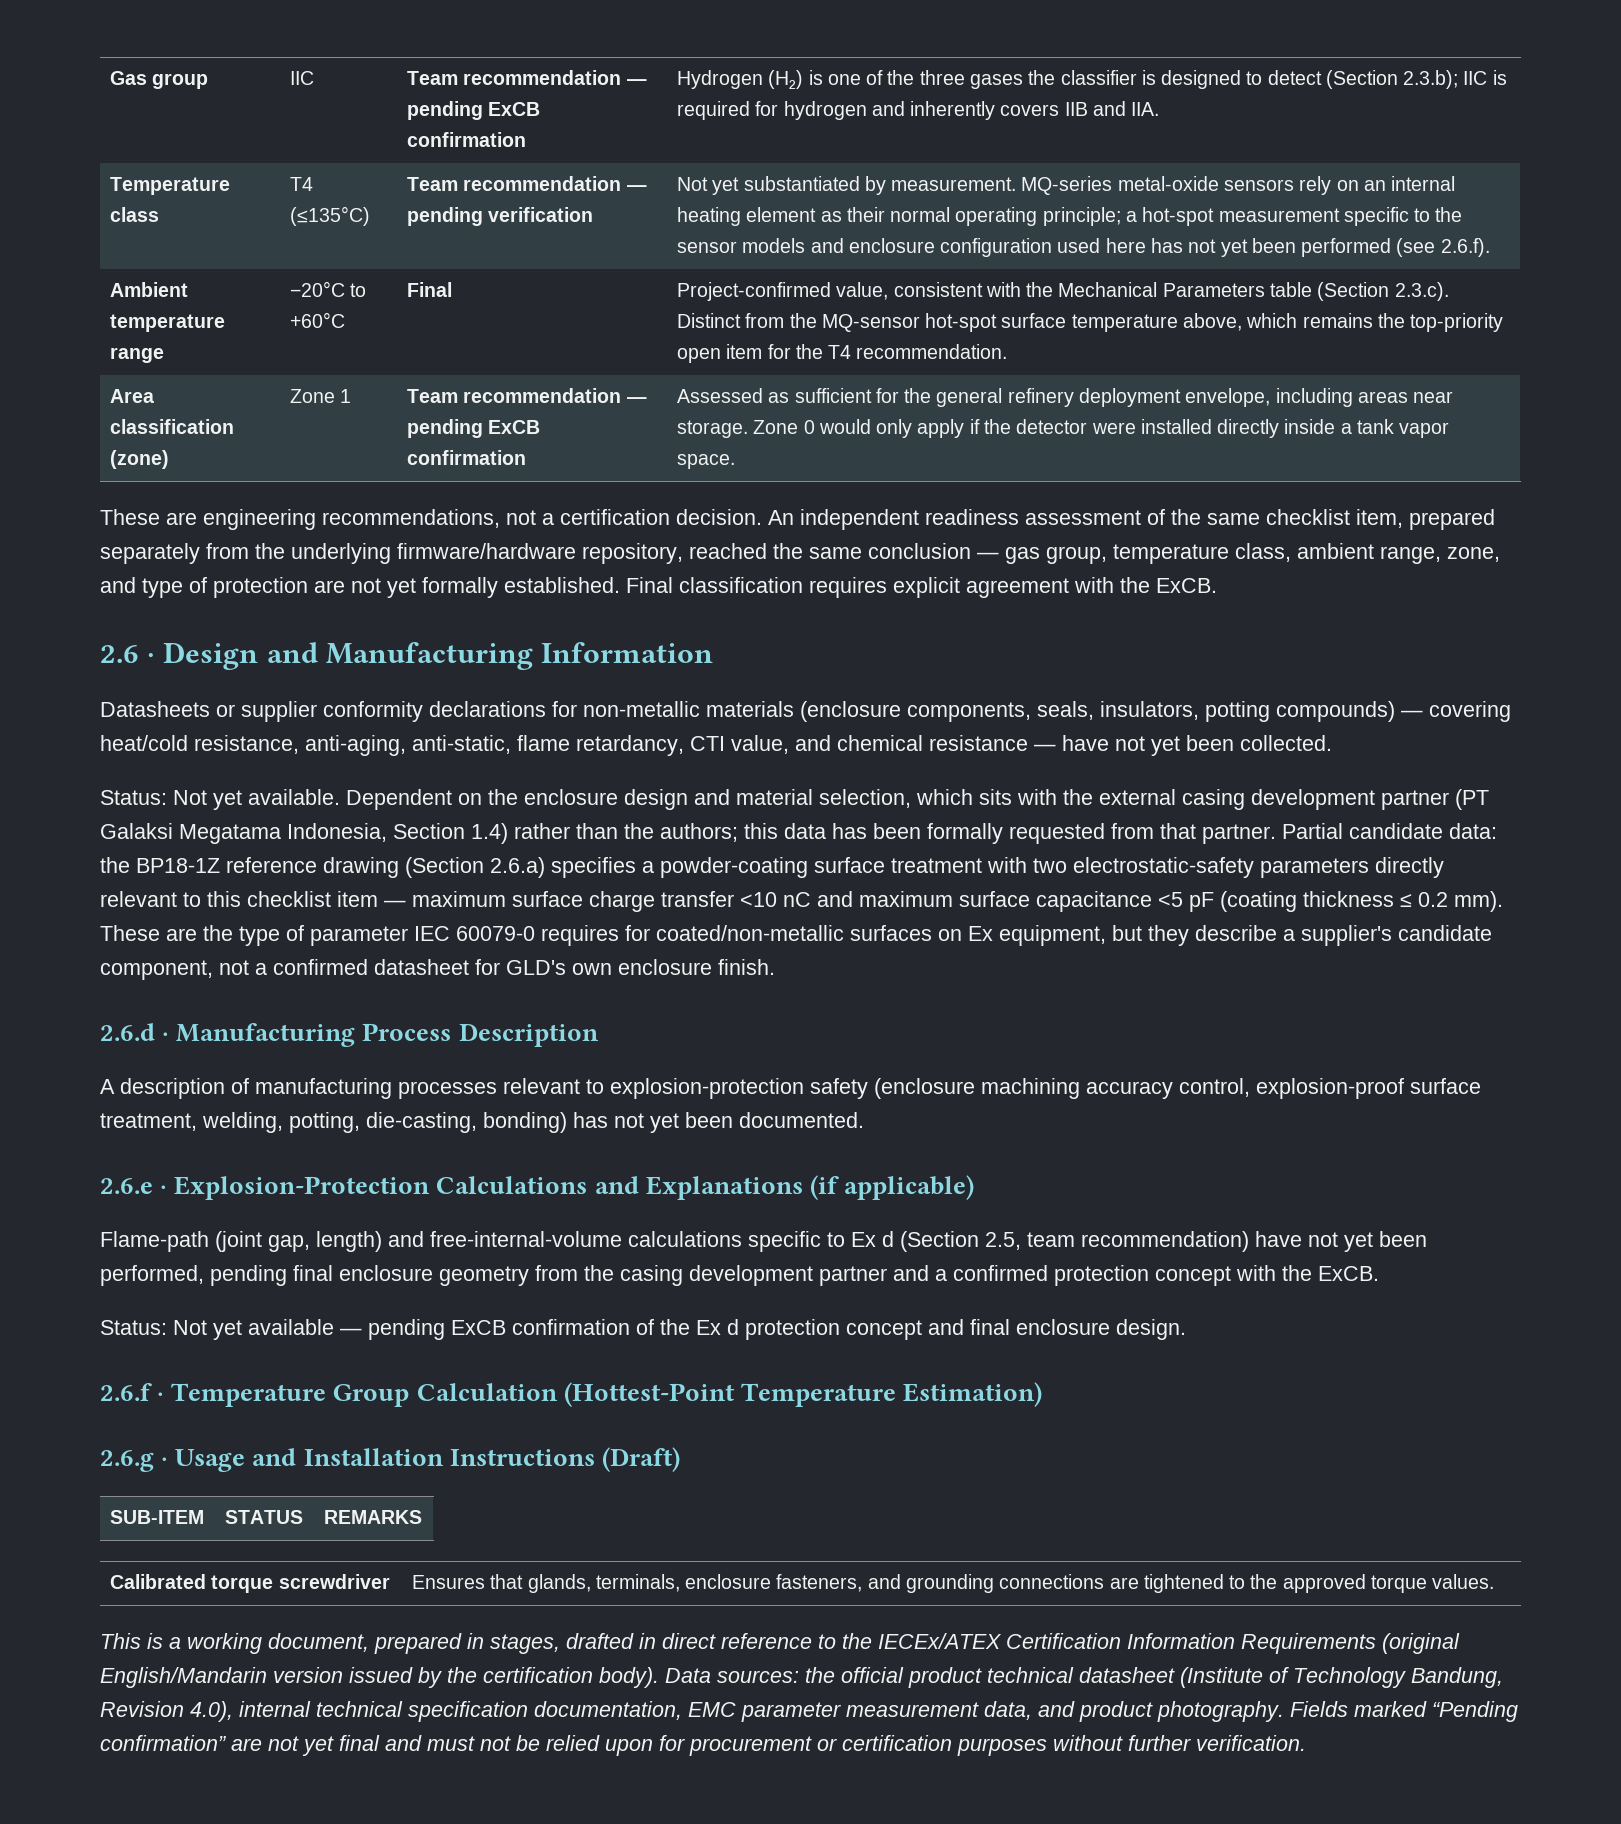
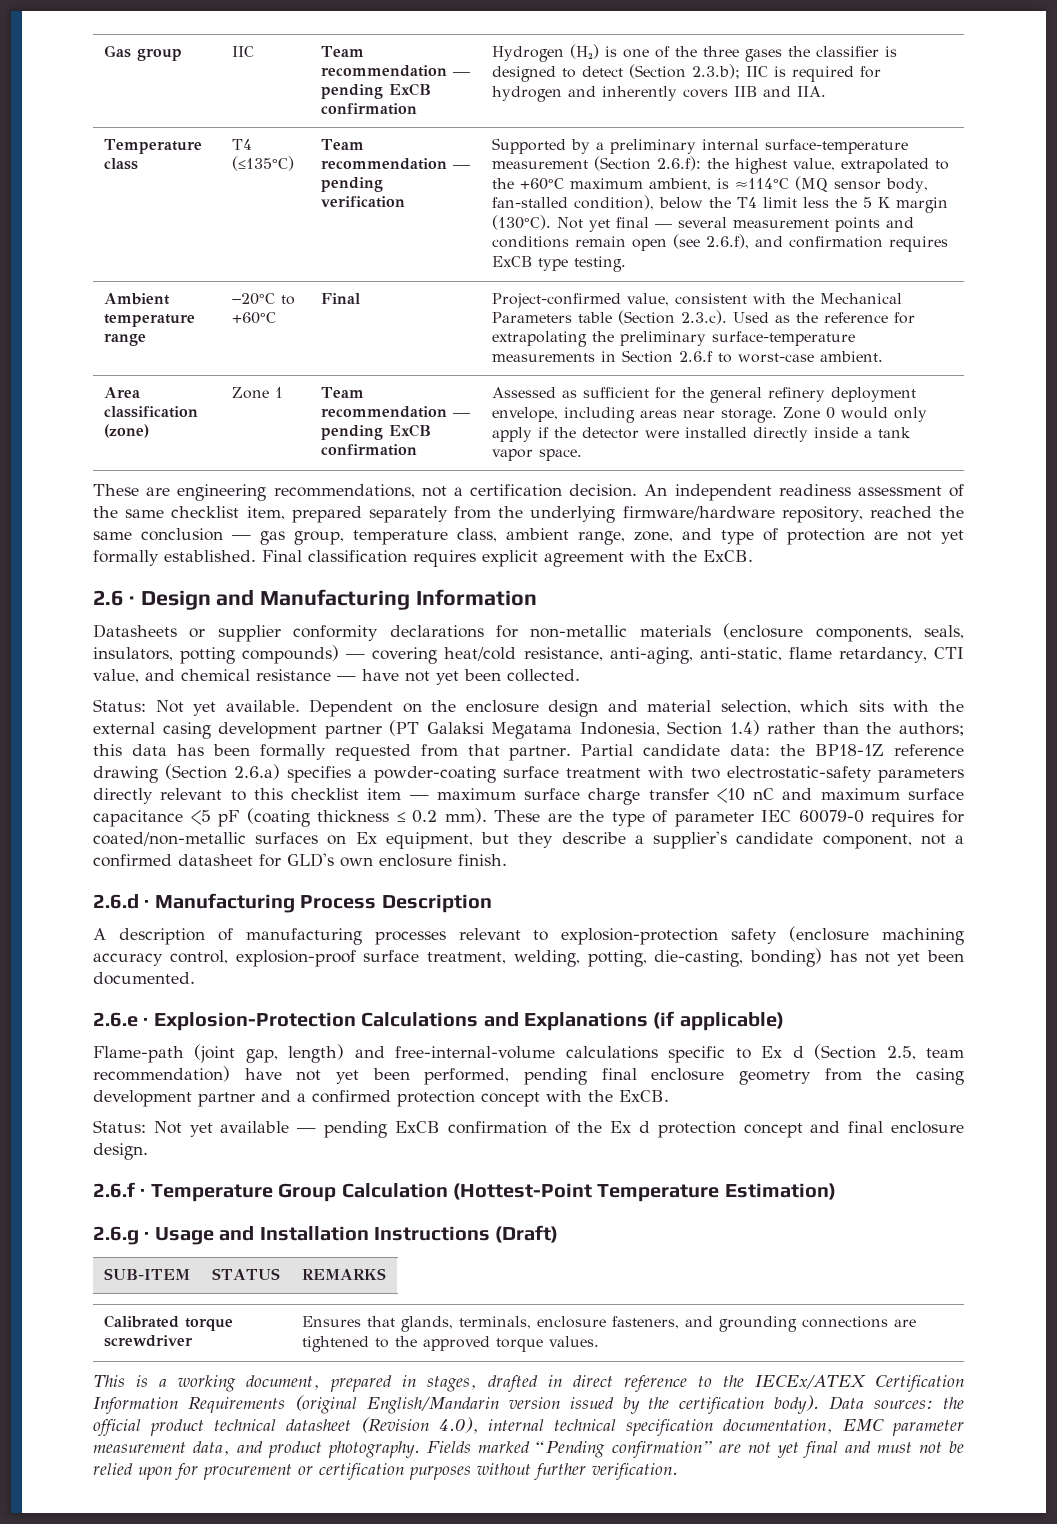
- Not yet substantiated by measurement. MQ-series metal-oxide sensors rely on an internal heating element as their normal operating principle; a hot-spot measurement specific to the sensor models and enclosure configuration used here has not yet been performed (see 2.6.f).
+ Supported by a preliminary internal surface-temperature measurement (Section 2.6.f): the highest value, extrapolated to the +60°C maximum ambient, is ≈114°C (MQ sensor body, fan-stalled condition), below the T4 limit less the 5 K margin (130°C). Not yet final — several measurement points and conditions remain open (see 2.6.f), and confirmation requires ExCB type testing.
- Ambient temperature range | −20°C to +60°C | Final | Project-confirmed value, consistent with the Mechanical Parameters table (Section 2.3.c). Distinct from the MQ-sensor hot-spot surface temperature above, which remains the top-priority open item for the T4 recommendation.
+ Ambient temperature range | −20°C to +60°C | Final | Project-confirmed value, consistent with the Mechanical Parameters table (Section 2.3.c). Used as the reference for extrapolating the preliminary surface-temperature measurements in Section 2.6.f to worst-case ambient.
- Data sources: the official product technical datasheet (Institute of Technology Bandung, Revision 4.0), internal technical specification documentation, EMC parameter measurement data, and product photography.
+ Data sources: the official product technical datasheet (Revision 4.0), internal technical specification documentation, EMC parameter measurement data, and product photography.

